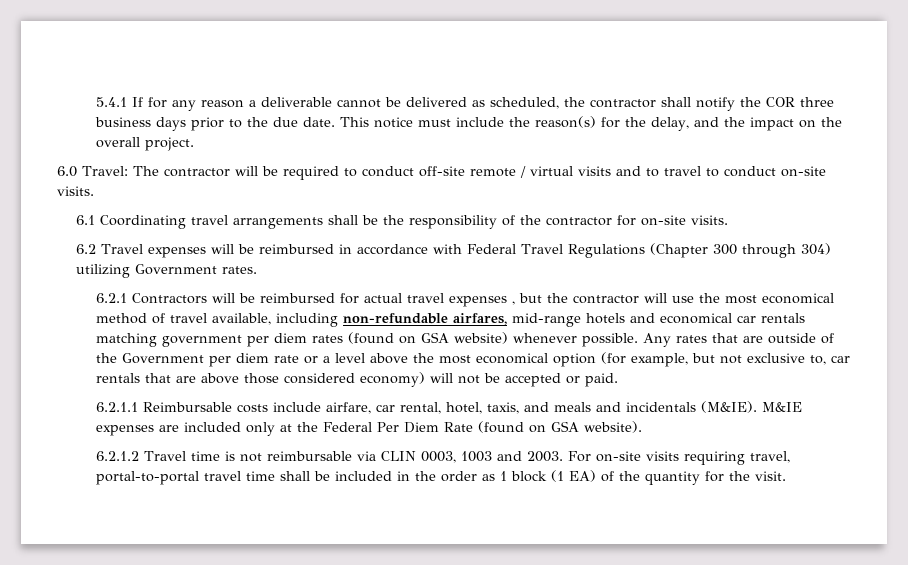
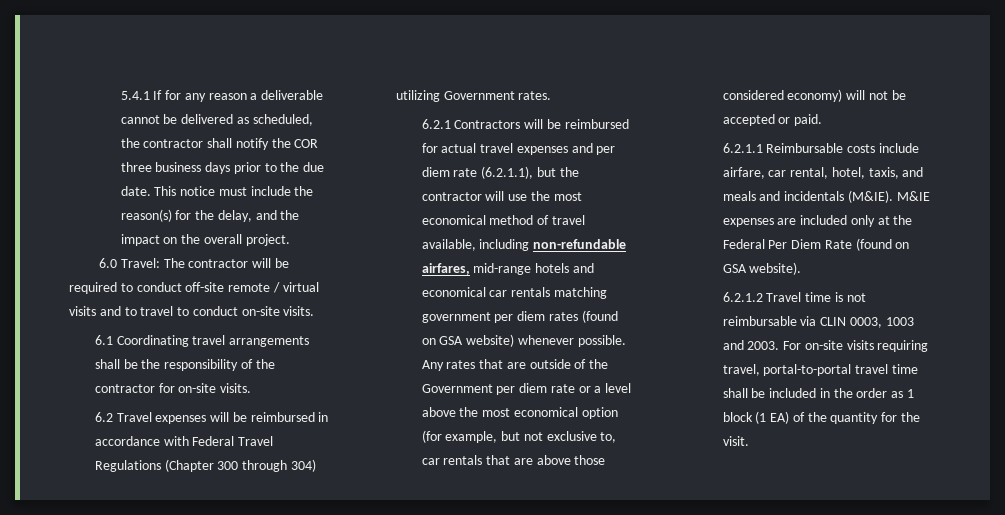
- 6.2.1 Contractors will be reimbursed for actual travel expenses , but the contractor will use the most economical method of travel available, including non-refundable airfares, mid-range hotels and economical car rentals matching government per diem rates (found on GSA website) whenever possible.
+ 6.2.1 Contractors will be reimbursed for actual travel expenses and per diem rate (6.2.1.1), but the contractor will use the most economical method of travel available, including non-refundable airfares, mid-range hotels and economical car rentals matching government per diem rates (found on GSA website) whenever possible.

